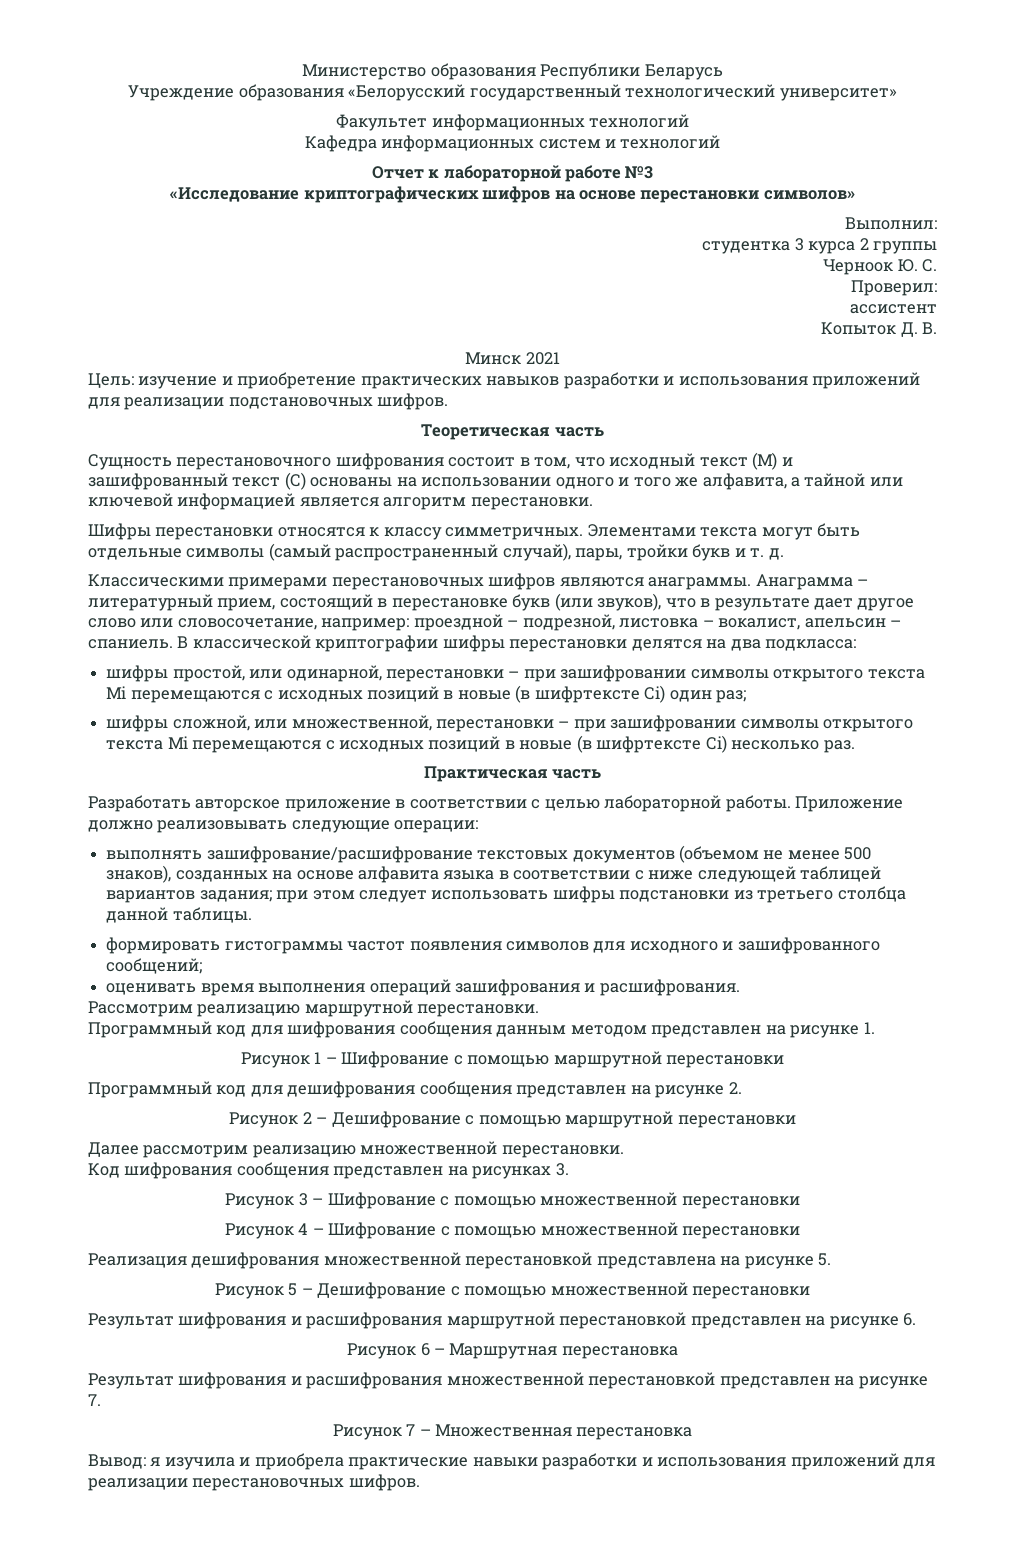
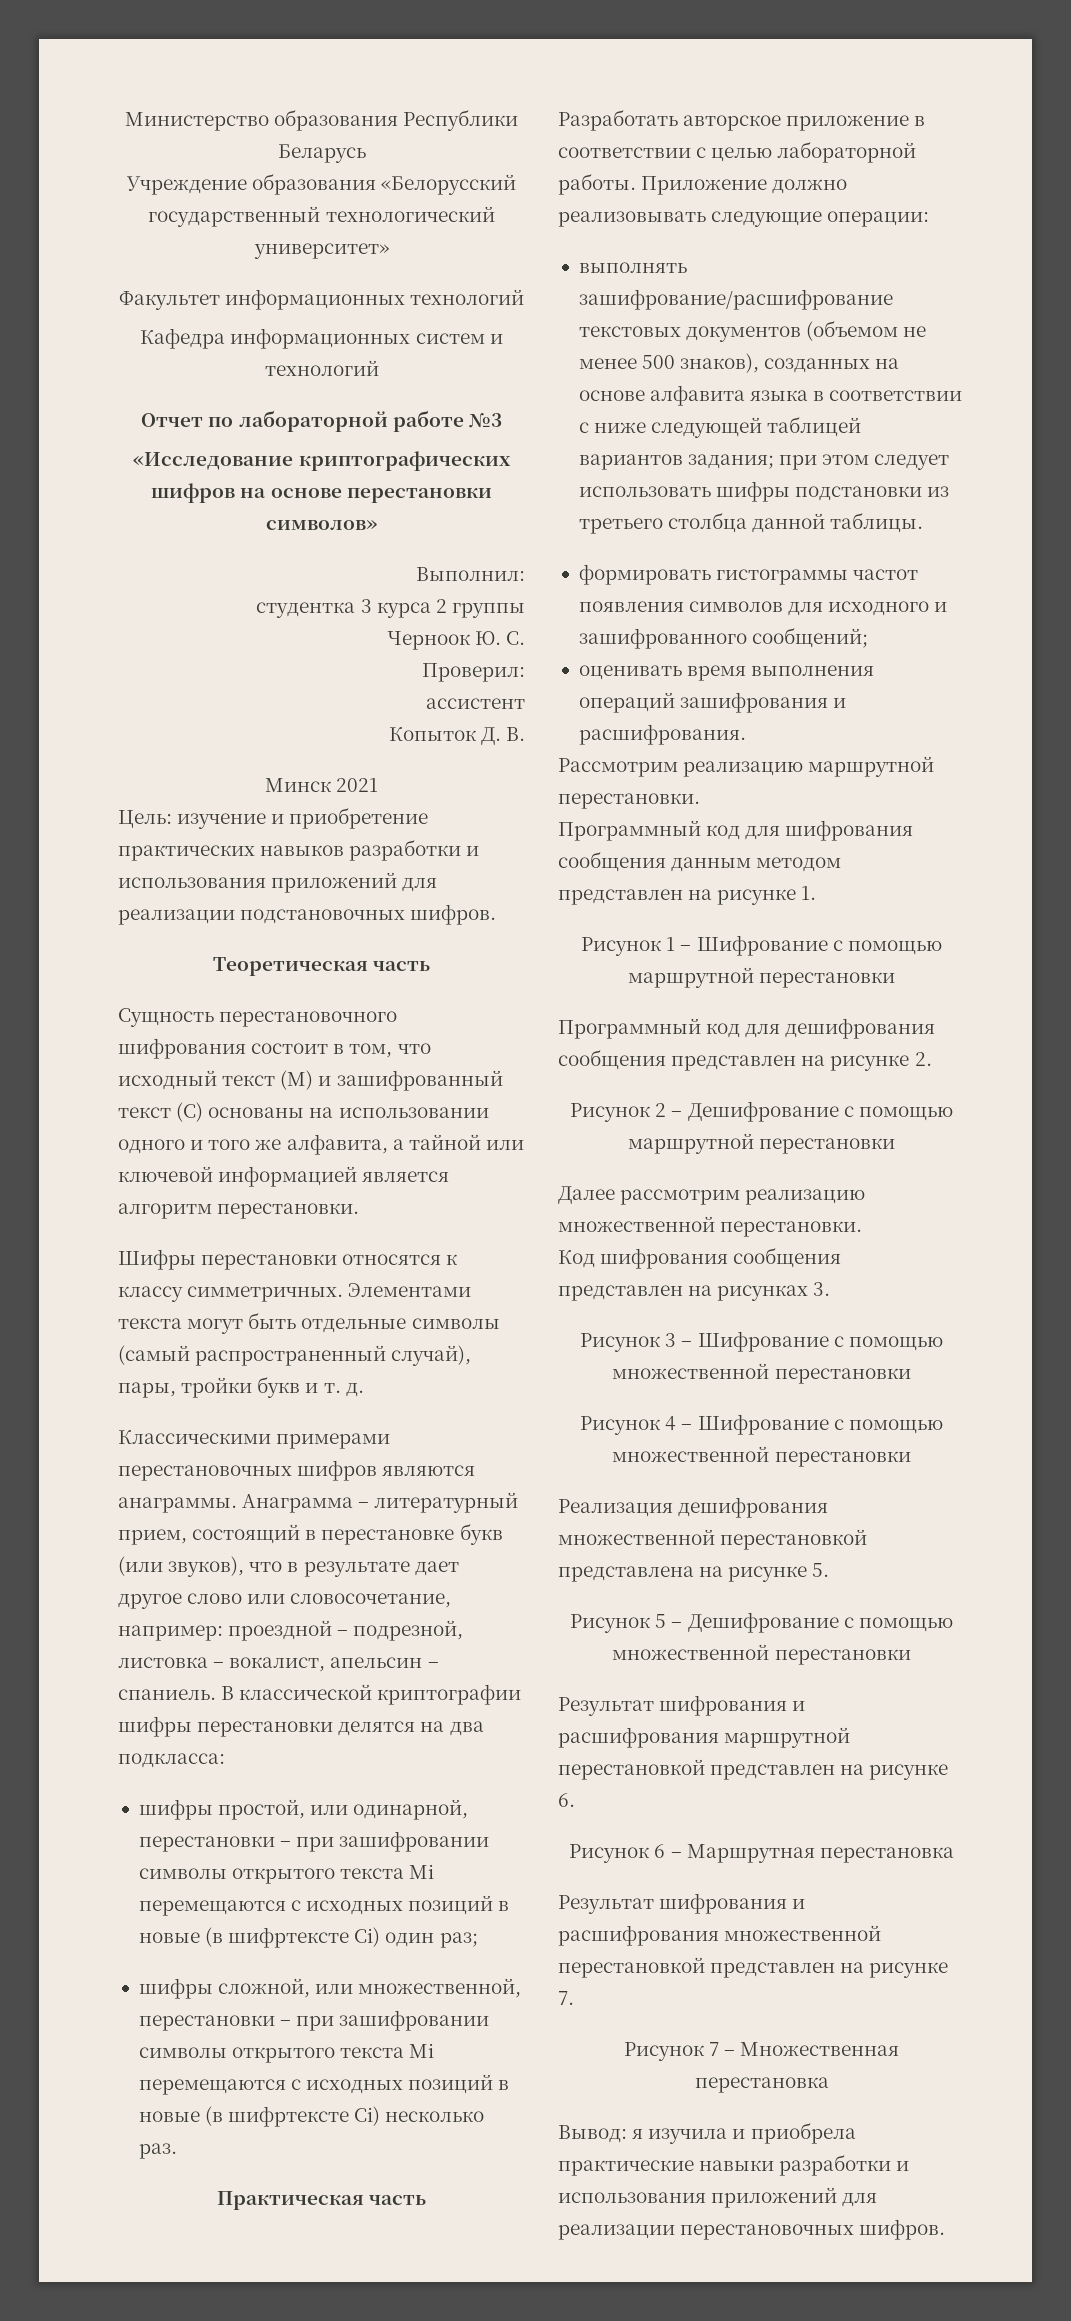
- Отчет к лабораторной работе №3
+ Отчет по лабораторной работе №3

